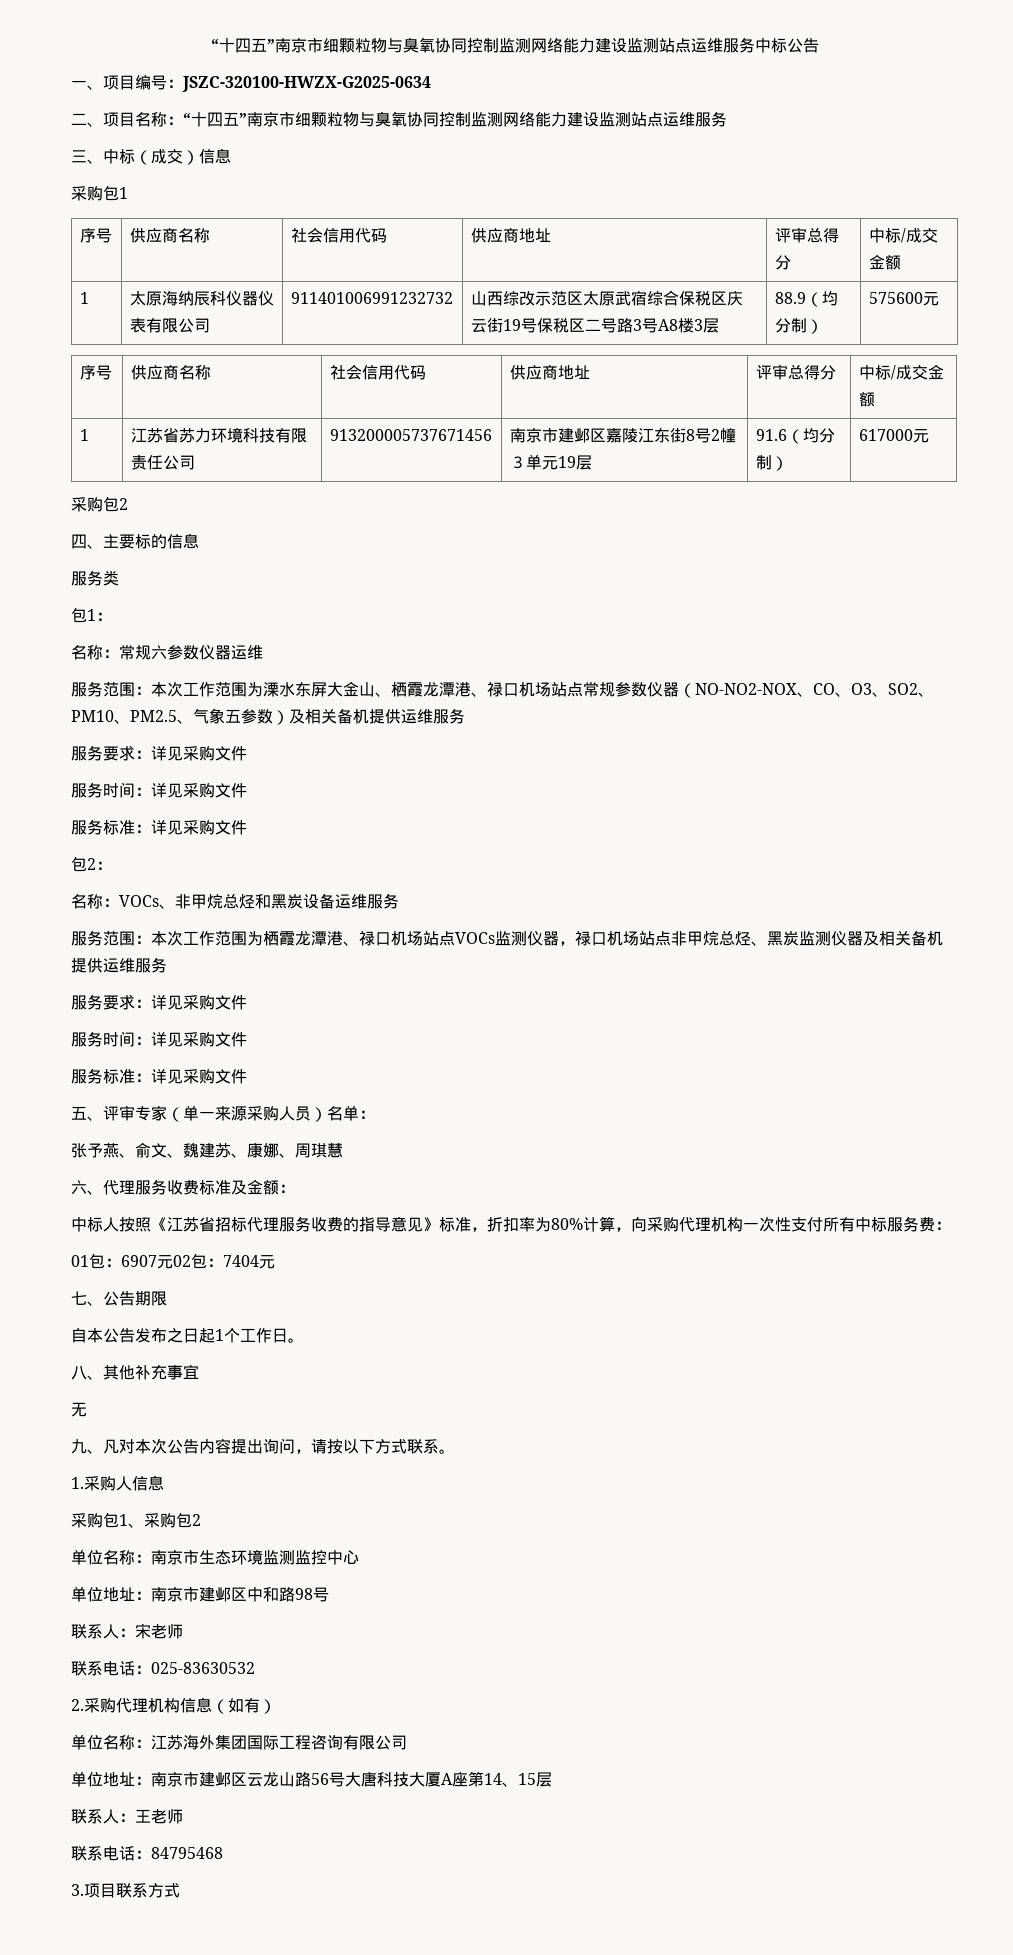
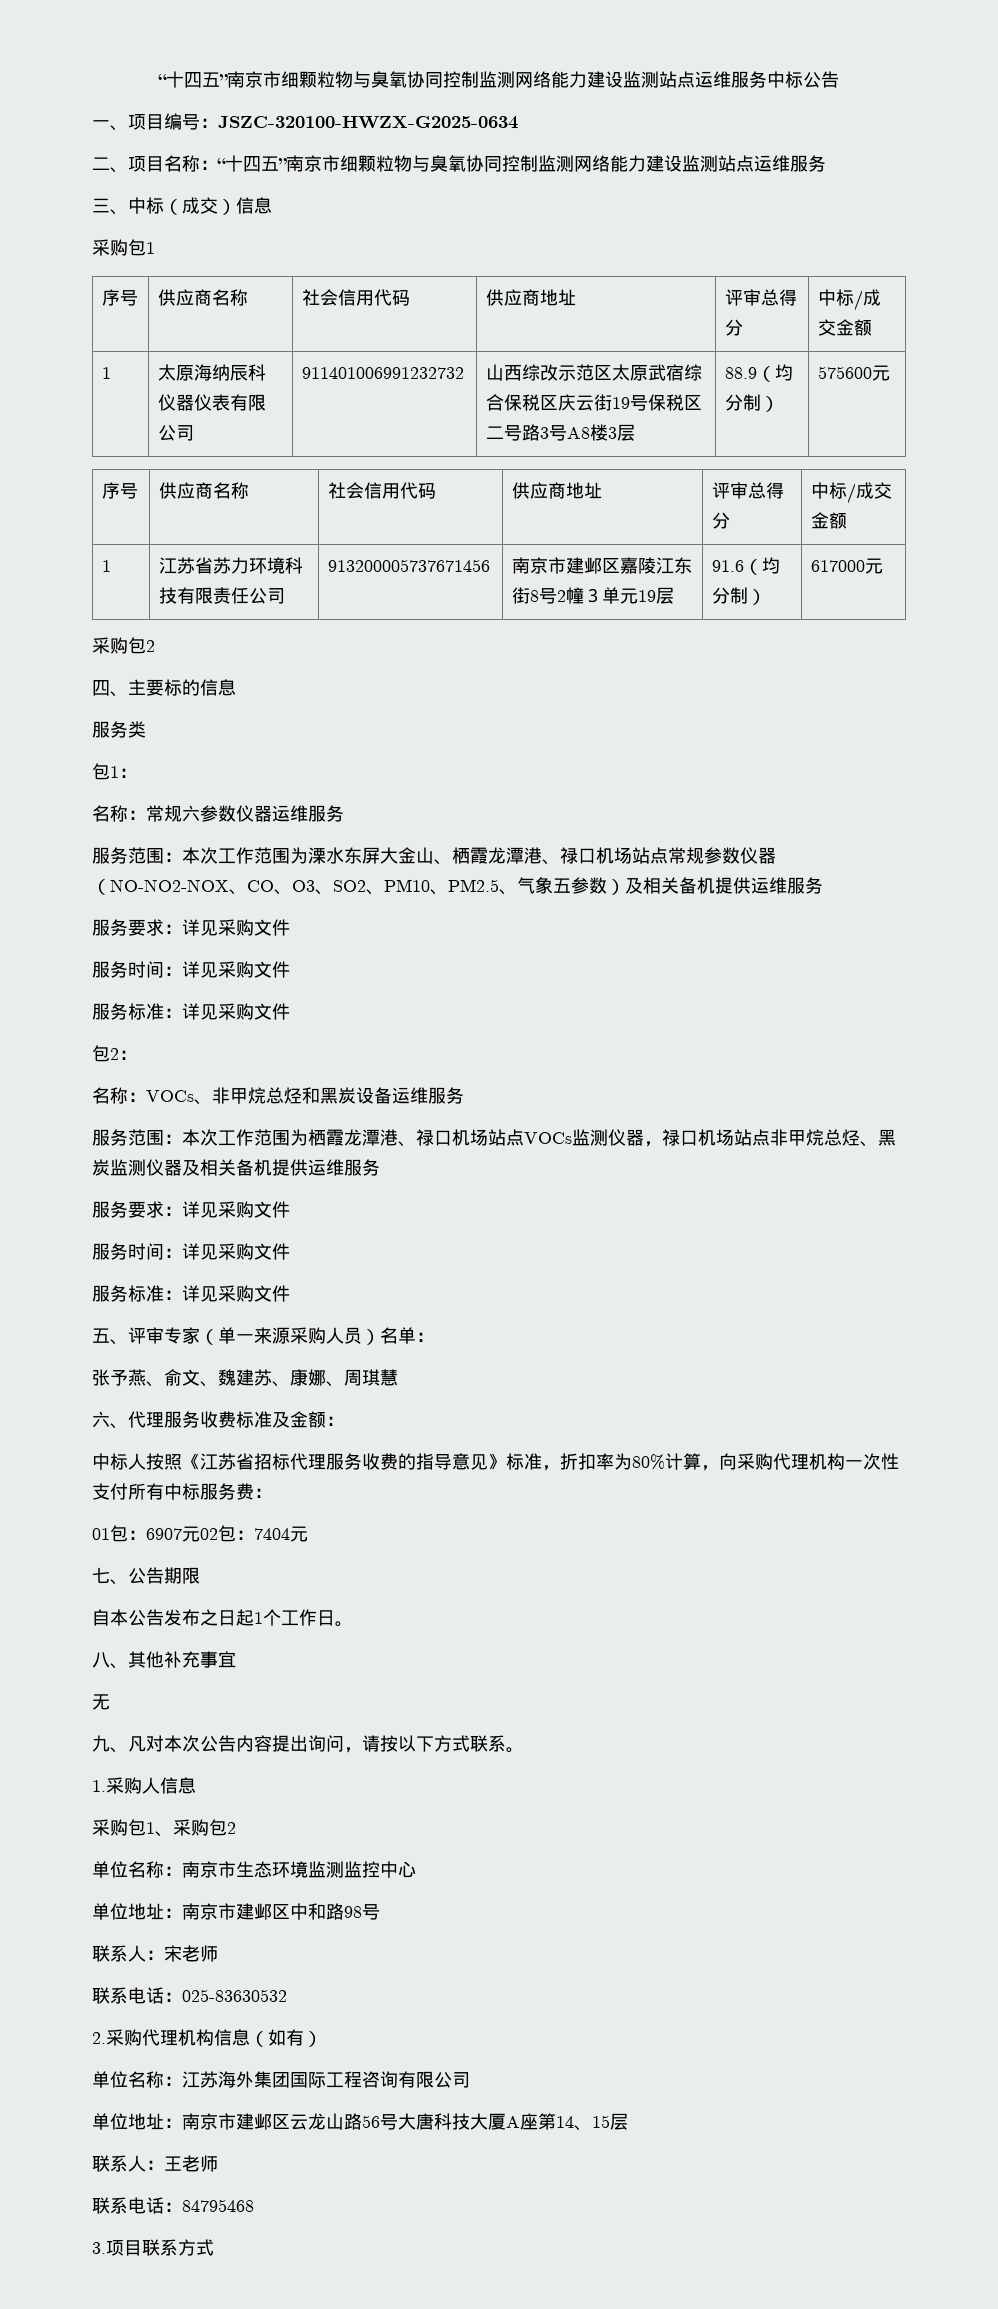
- 名称：常规六参数仪器运维
+ 名称：常规六参数仪器运维服务

